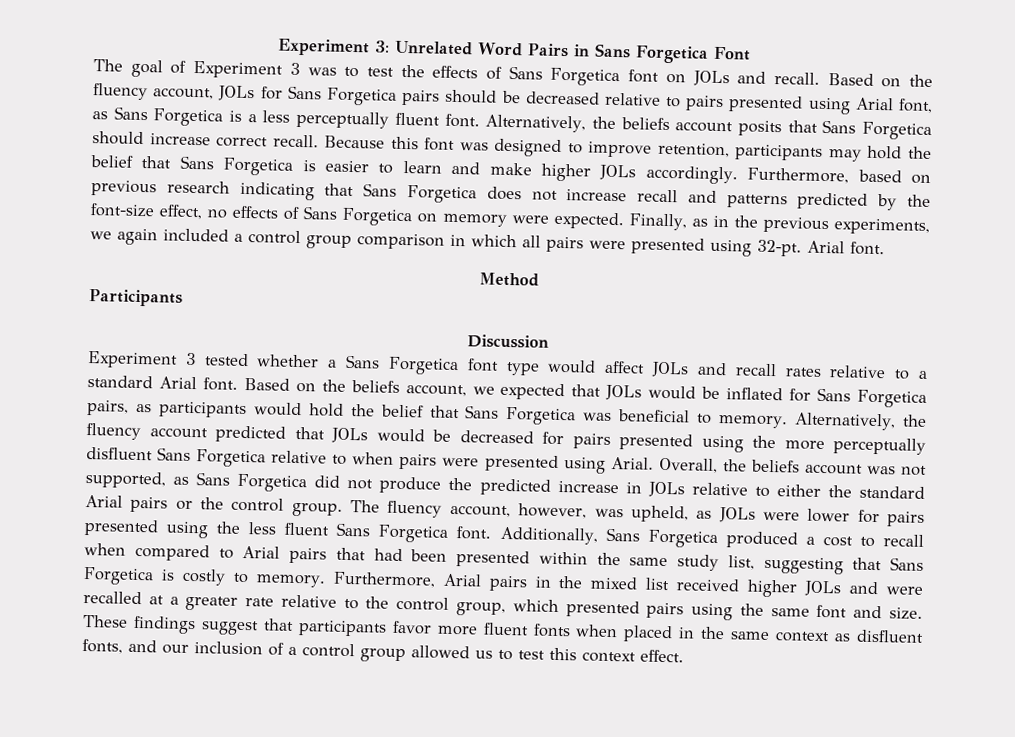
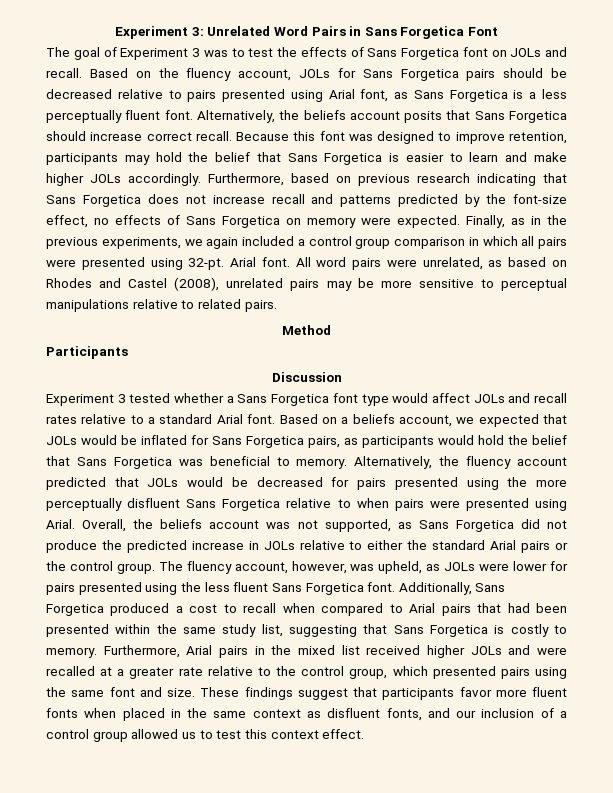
+ All word pairs were unrelated, as based on Rhodes and Castel (2008), unrelated pairs may be more sensitive to perceptual manipulations relative to related pairs.
- Based on the beliefs account, we expected that JOLs would be inflated for Sans Forgetica pairs, as participants would hold the belief that Sans Forgetica was beneficial to memory.
+ Based on a beliefs account, we expected that JOLs would be inflated for Sans Forgetica pairs, as participants would hold the belief that Sans Forgetica was beneficial to memory.

